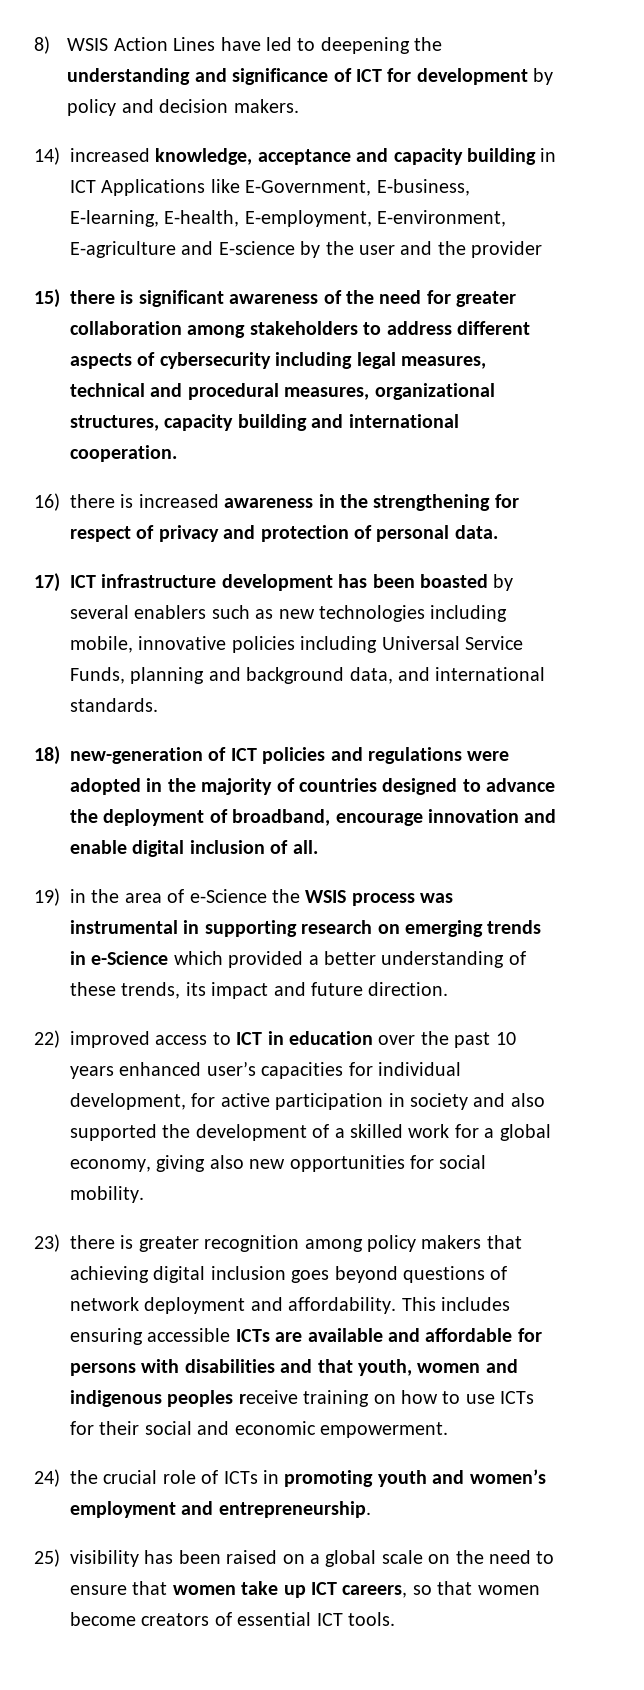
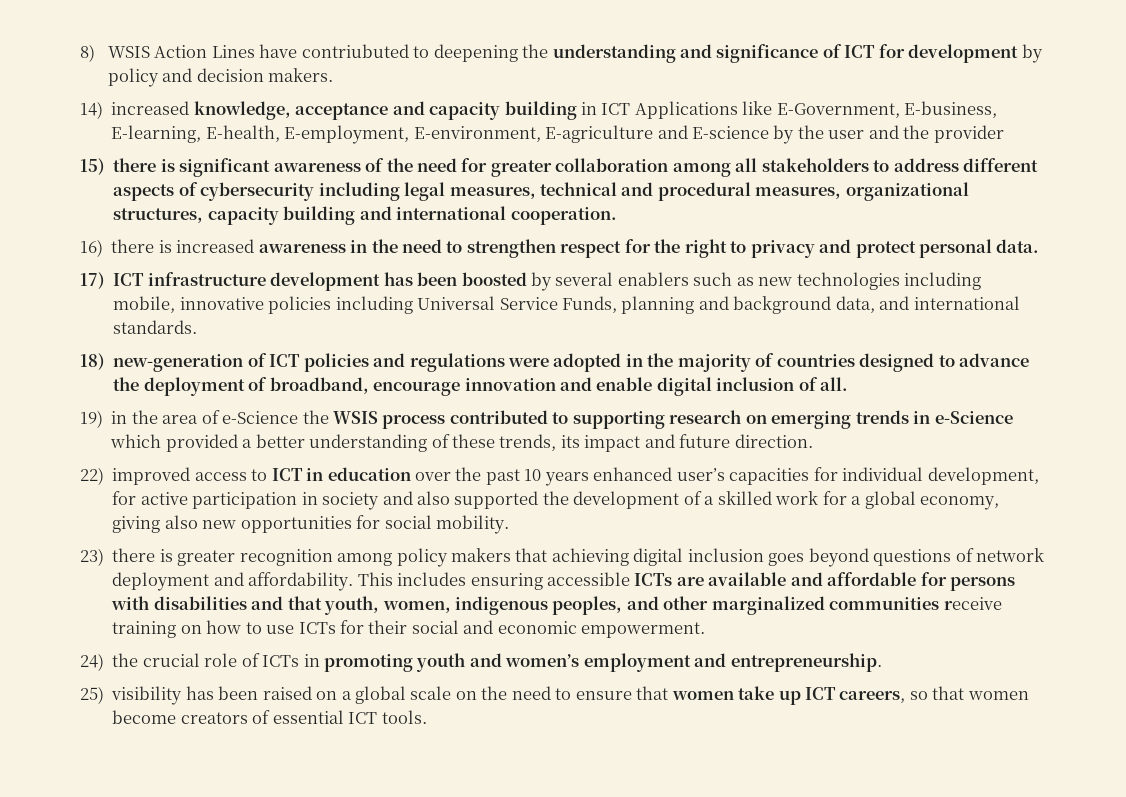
- 8) WSIS Action Lines have led to deepening the understanding and significance of ICT for development by policy and decision makers.
+ 8) WSIS Action Lines have contriubuted to deepening the understanding and significance of ICT for development by policy and decision makers.
- 15) there is significant awareness of the need for greater collaboration among stakeholders to address different aspects of cybersecurity including legal measures, technical and procedural measures, organizational structures, capacity building and international cooperation.
+ 15) there is significant awareness of the need for greater collaboration among all stakeholders to address different aspects of cybersecurity including legal measures, technical and procedural measures, organizational structures, capacity building and international cooperation.
- 16) there is increased awareness in the strengthening for respect of privacy and protection of personal data.
+ 16) there is increased awareness in the need to strengthen respect for the right to privacy and protect personal data.
- 17) ICT infrastructure development has been boasted by several enablers such as new technologies including mobile, innovative policies including Universal Service Funds, planning and background data, and international standards.
+ 17) ICT infrastructure development has been boosted by several enablers such as new technologies including mobile, innovative policies including Universal Service Funds, planning and background data, and international standards.
- 19) in the area of e-Science the WSIS process was instrumental in supporting research on emerging trends in e-Science which provided a better understanding of these trends, its impact and future direction.
+ 19) in the area of e-Science the WSIS process contributed to supporting research on emerging trends in e-Science which provided a better understanding of these trends, its impact and future direction.
- This includes ensuring accessible ICTs are available and affordable for persons with disabilities and that youth, women and indigenous peoples receive training on how to use ICTs for their social and economic empowerment.
+ This includes ensuring accessible ICTs are available and affordable for persons with disabilities and that youth, women, indigenous peoples, and other marginalized communities receive training on how to use ICTs for their social and economic empowerment.

